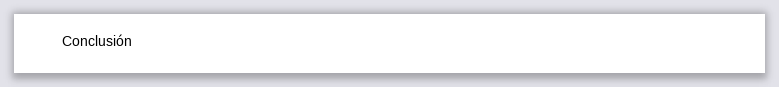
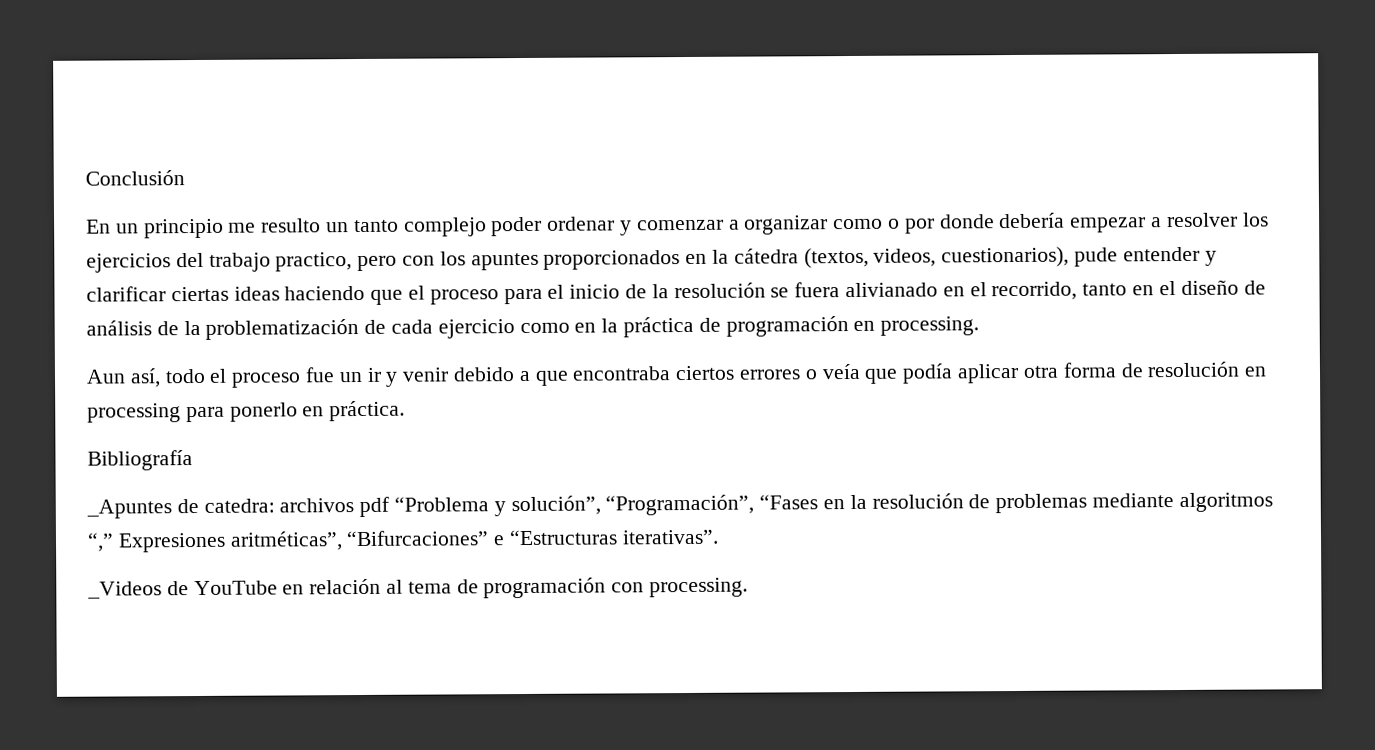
+ En un principio me resulto un tanto complejo poder ordenar y comenzar a organizar como o por donde debería empezar a resolver los ejercicios del trabajo practico, pero con los apuntes proporcionados en la cátedra (textos, videos, cuestionarios), pude entender y clarificar ciertas ideas haciendo que el proceso para el inicio de la resolución se fuera alivianado en el recorrido, tanto en el diseño de análisis de la problematización de cada ejercicio como en la práctica de programación en processing.
+ Aun así, todo el proceso fue un ir y venir debido a que encontraba ciertos errores o veía que podía aplicar otra forma de resolución en processing para ponerlo en práctica.
+ Bibliografía
+ _Apuntes de catedra: archivos pdf “Problema y solución”, “Programación”, “Fases en la resolución de problemas mediante algoritmos “,” Expresiones aritméticas”, “Bifurcaciones” e “Estructuras iterativas”.
+ _Videos de YouTube en relación al tema de programación con processing.

